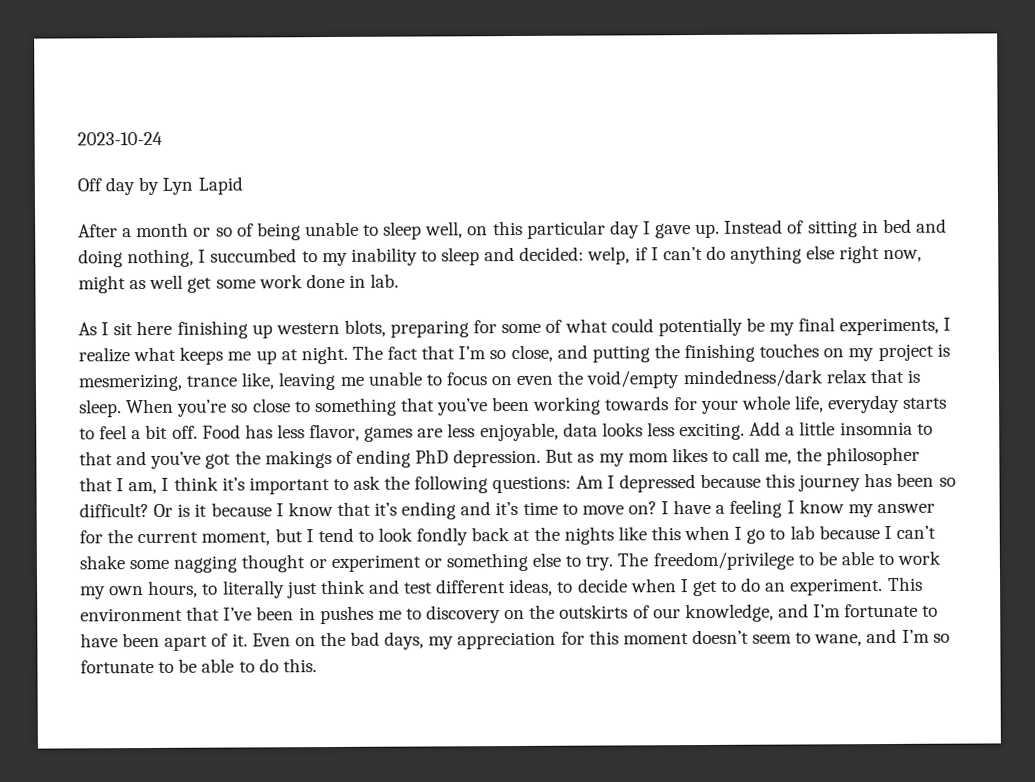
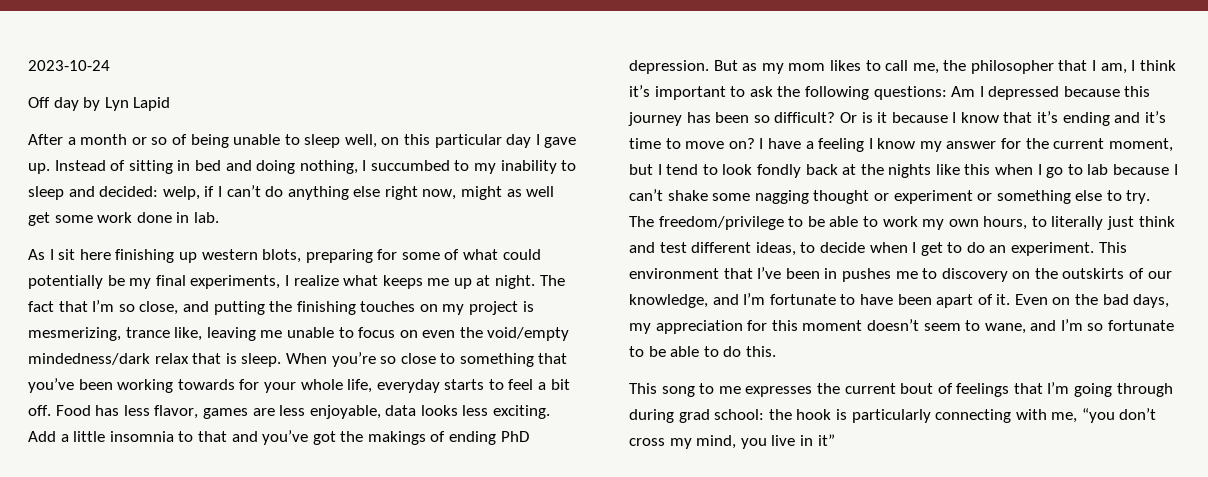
+ This song to me expresses the current bout of feelings that I’m going through during grad school: the hook is particularly connecting with me, “you don’t cross my mind, you live in it”

